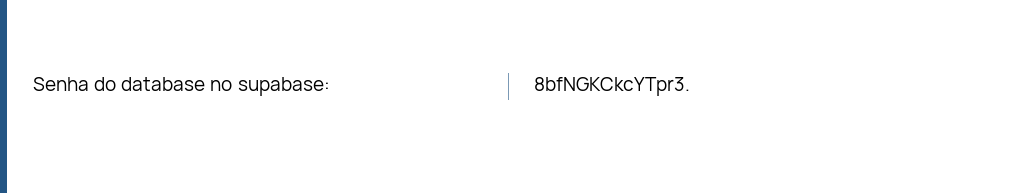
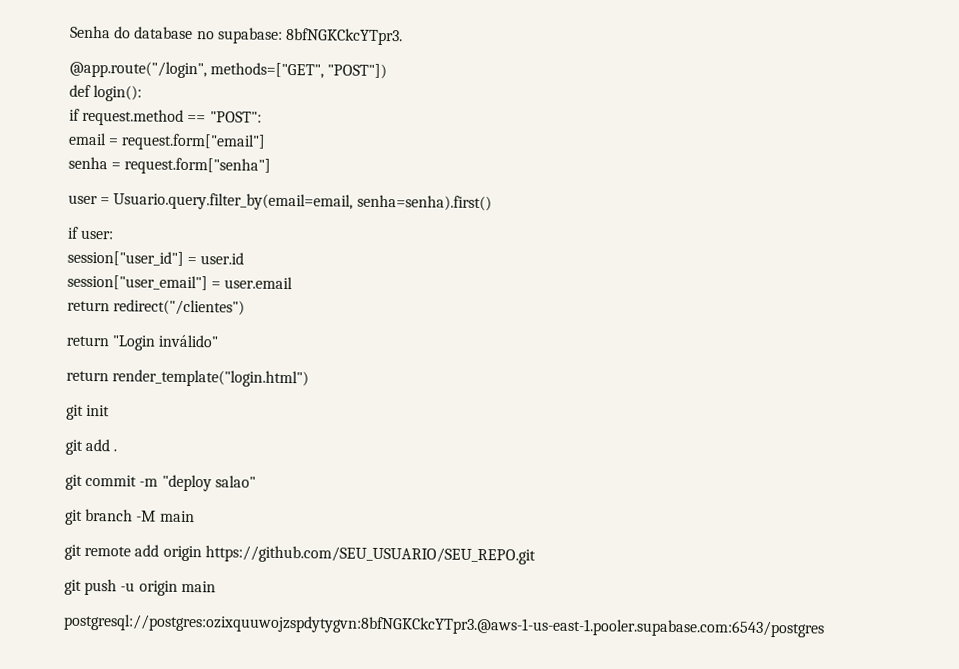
+ @app.route("/login", methods=["GET", "POST"])
+ def login():
+ if request.method == "POST":
+ email = request.form["email"]
+ senha = request.form["senha"]
+ user = Usuario.query.filter_by(email=email, senha=senha).first()
+ if user:
+ session["user_id"] = user.id
+ session["user_email"] = user.email
+ return redirect("/clientes")
+ return "Login inválido"
+ return render_template("login.html")
+ git init
+ git add .
+ git commit -m "deploy salao"
+ git branch -M main
+ git remote add origin https://github.com/SEU_USUARIO/SEU_REPO.git
+ git push -u origin main
+ postgresql://postgres:ozixquuwojzspdytygvn:8bfNGKCkcYTpr3.@aws-1-us-east-1.pooler.supabase.com:6543/postgres

